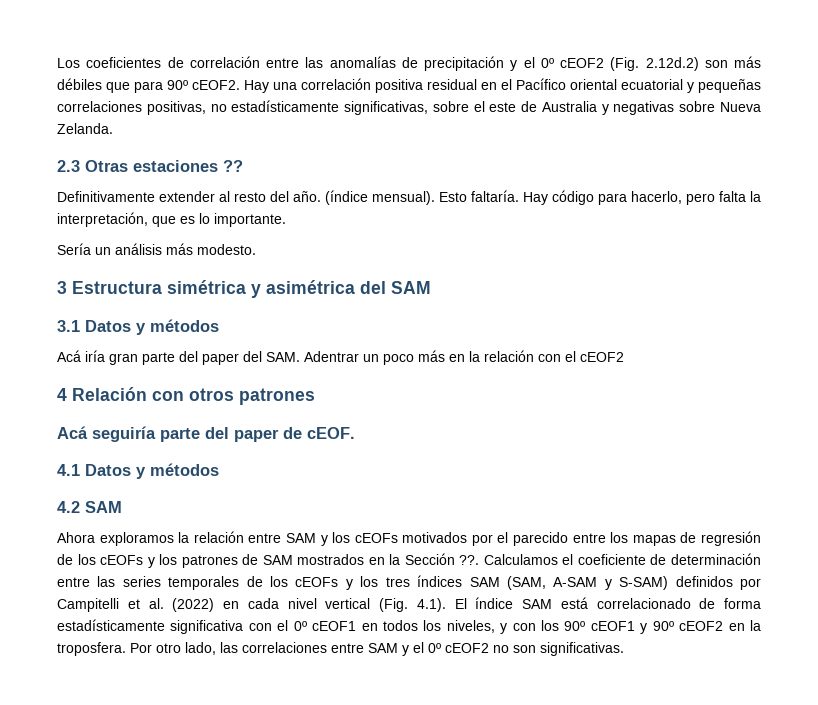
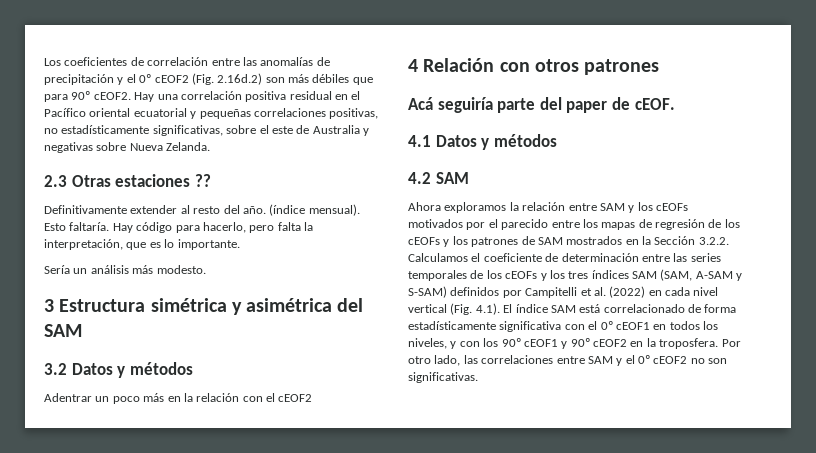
- Los coeficientes de correlación entre las anomalías de precipitación y el 0º cEOF2 (Fig. 2.12d.2) son más débiles que para 90º cEOF2.
+ Los coeficientes de correlación entre las anomalías de precipitación y el 0º cEOF2 (Fig. 2.16d.2) son más débiles que para 90º cEOF2.
- 3.1 Datos y métodos
- Acá iría gran parte del paper del SAM. Adentrar un poco más en la relación con el cEOF2
+ 3.2 Datos y métodos
+ Adentrar un poco más en la relación con el cEOF2
- Ahora exploramos la relación entre SAM y los cEOFs motivados por el parecido entre los mapas de regresión de los cEOFs y los patrones de SAM mostrados en la Sección ??. Calculamos el coeficiente de determinación entre las series temporales de los cEOFs y los tres índices SAM (SAM, A-SAM y S-SAM) definidos por Campitelli et al. (2022) en cada nivel vertical (Fig. 4.1). El índice SAM está correlacionado de forma estadísticamente significativa con el 0º cEOF1 en todos los niveles, y con los 90º cEOF1 y 90º cEOF2 en la troposfera.
+ Ahora exploramos la relación entre SAM y los cEOFs motivados por el parecido entre los mapas de regresión de los cEOFs y los patrones de SAM mostrados en la Sección 3.2.2. Calculamos el coeficiente de determinación entre las series temporales de los cEOFs y los tres índices SAM (SAM, A-SAM y S-SAM) definidos por Campitelli et al. (2022) en cada nivel vertical (Fig. 4.1). El índice SAM está correlacionado de forma estadísticamente significativa con el 0º cEOF1 en todos los niveles, y con los 90º cEOF1 y 90º cEOF2 en la troposfera.

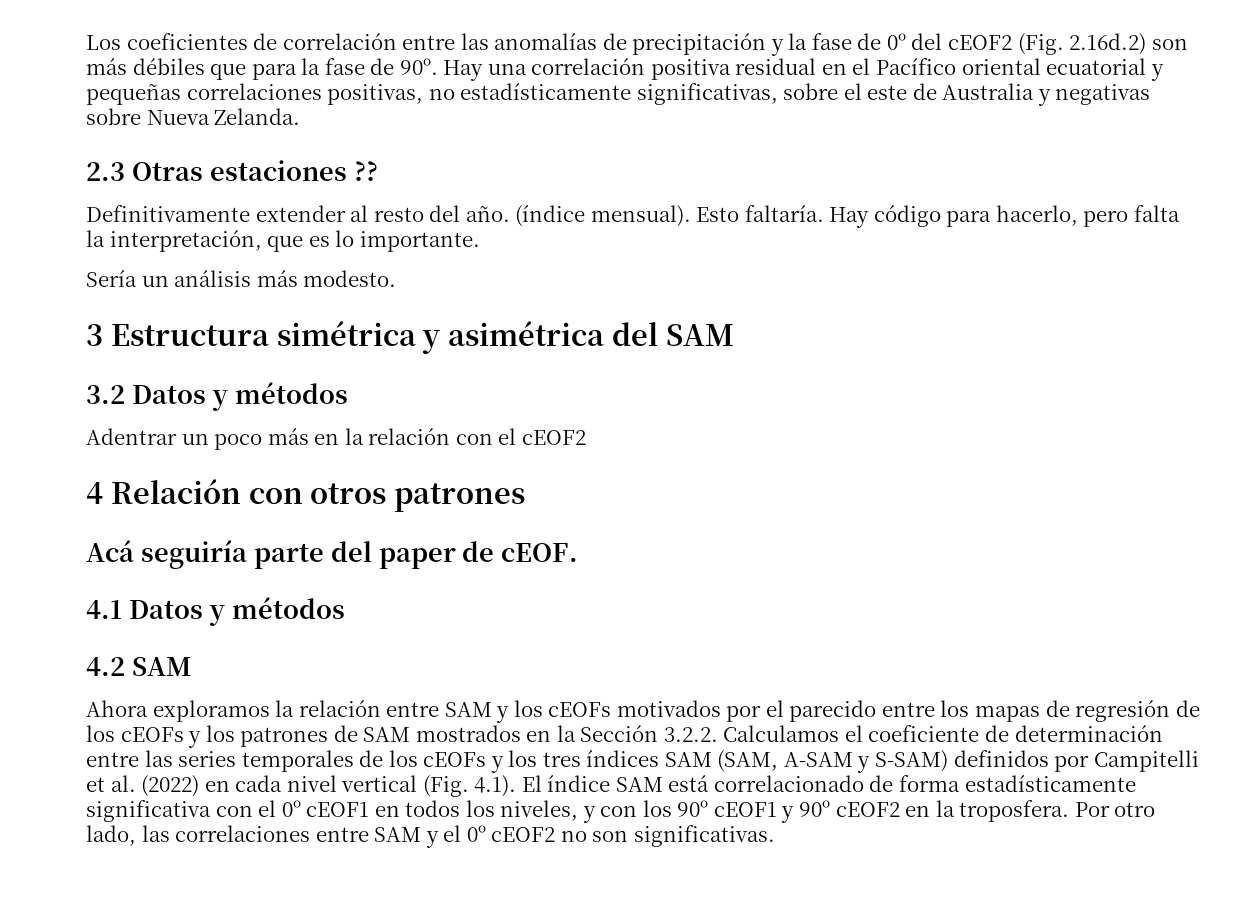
- Los coeficientes de correlación entre las anomalías de precipitación y el 0º cEOF2 (Fig. 2.16d.2) son más débiles que para 90º cEOF2.
+ Los coeficientes de correlación entre las anomalías de precipitación y la fase de 0º del cEOF2 (Fig. 2.16d.2) son más débiles que para la fase de 90º.

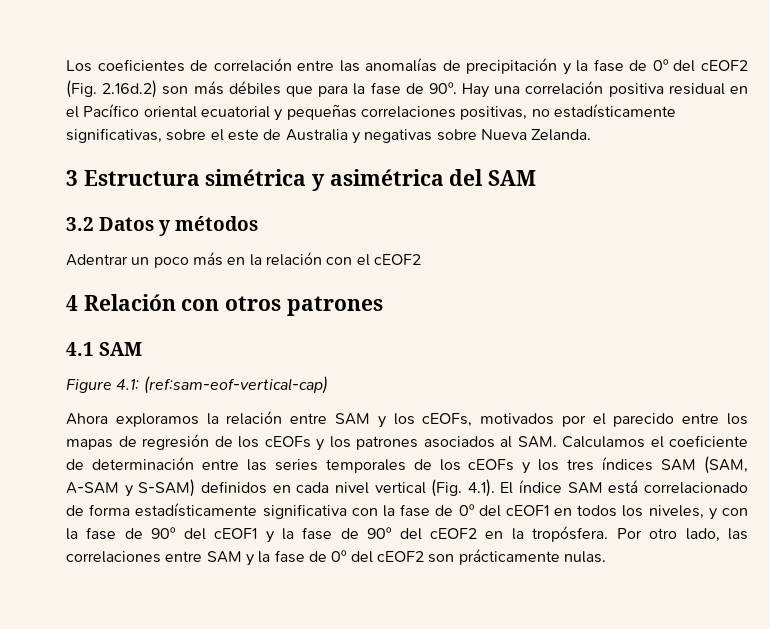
- 2.3 Otras estaciones ??
- Definitivamente extender al resto del año. (índice mensual). Esto faltaría. Hay código para hacerlo, pero falta la interpretación, que es lo importante.
- Sería un análisis más modesto.
- Acá seguiría parte del paper de cEOF.
- 4.1 Datos y métodos
- 4.2 SAM
+ 4.1 SAM
+ Figure 4.1: (ref:sam-eof-vertical-cap)
- Ahora exploramos la relación entre SAM y los cEOFs motivados por el parecido entre los mapas de regresión de los cEOFs y los patrones de SAM mostrados en la Sección 3.2.2. Calculamos el coeficiente de determinación entre las series temporales de los cEOFs y los tres índices SAM (SAM, A-SAM y S-SAM) definidos por Campitelli et al. (2022) en cada nivel vertical (Fig. 4.1). El índice SAM está correlacionado de forma estadísticamente significativa con el 0º cEOF1 en todos los niveles, y con los 90º cEOF1 y 90º cEOF2 en la troposfera.
+ Ahora exploramos la relación entre SAM y los cEOFs, motivados por el parecido entre los mapas de regresión de los cEOFs y los patrones asociados al SAM. Calculamos el coeficiente de determinación entre las series temporales de los cEOFs y los tres índices SAM (SAM, A-SAM y S-SAM) definidos en cada nivel vertical (Fig. 4.1). El índice SAM está correlacionado de forma estadísticamente significativa con la fase de 0º del cEOF1 en todos los niveles, y con la fase de 90º del cEOF1 y la fase de 90º del cEOF2 en la tropósfera.
- Por otro lado, las correlaciones entre SAM y el 0º cEOF2 no son significativas.
+ Por otro lado, las correlaciones entre SAM y la fase de 0º del cEOF2 son prácticamente nulas.

